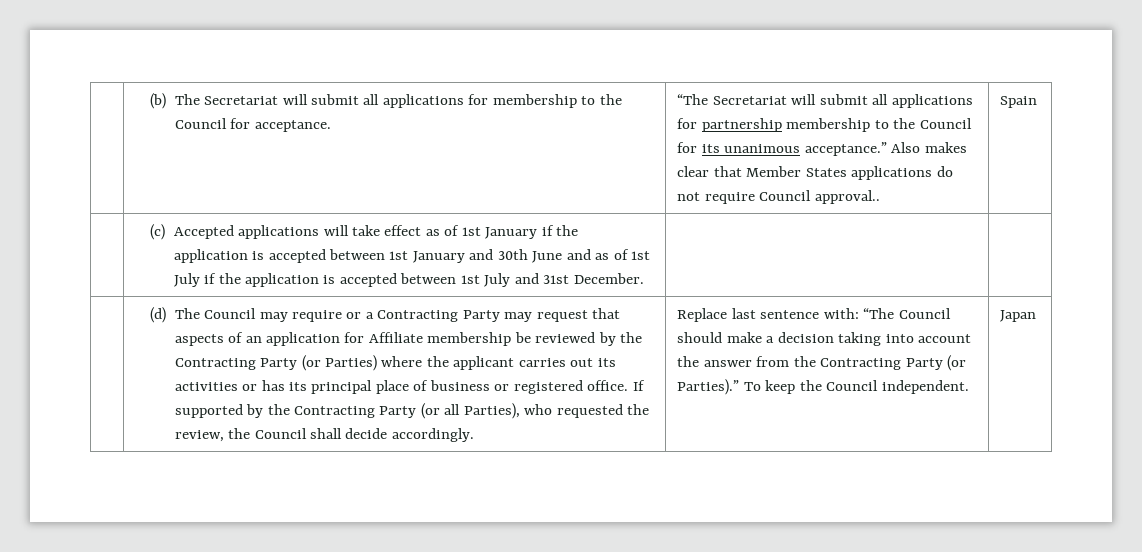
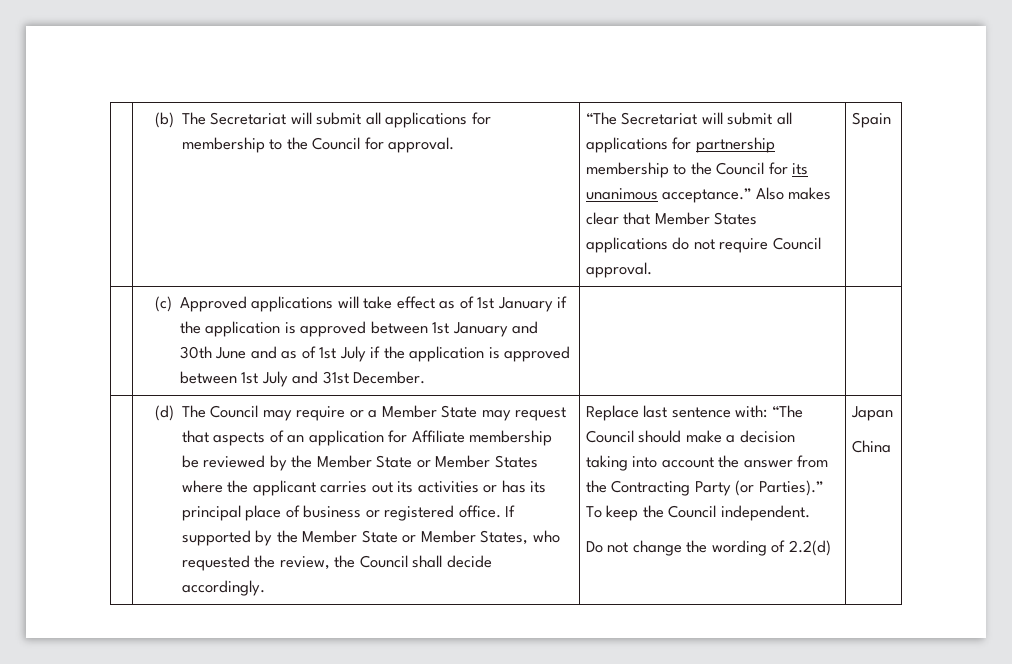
- (b) The Secretariat will submit all applications for membership to the Council for acceptance.
+ (b) The Secretariat will submit all applications for membership to the Council for approval.
- Also makes clear that Member States applications do not require Council approval..
+ Also makes clear that Member States applications do not require Council approval.
- | (c) Accepted applications will take effect as of 1st January if the application is accepted between 1st January and 30th June and as of 1st July if the application is accepted between 1st July and 31st December. | |
+ | (c) Approved applications will take effect as of 1st January if the application is approved between 1st January and 30th June and as of 1st July if the application is approved between 1st July and 31st December. | |
- (d) The Council may require or a Contracting Party may request that aspects of an application for Affiliate membership be reviewed by the Contracting Party (or Parties) where the applicant carries out its activities or has its principal place of business or registered office.
+ (d) The Council may require or a Member State may request that aspects of an application for Affiliate membership be reviewed by the Member State or Member States where the applicant carries out its activities or has its principal place of business or registered office.
- If supported by the Contracting Party (or all Parties), who requested the review, the Council shall decide accordingly.
+ If supported by the Member State or Member States, who requested the review, the Council shall decide accordingly.
+ Do not change the wording of 2.2(d)
+ China

